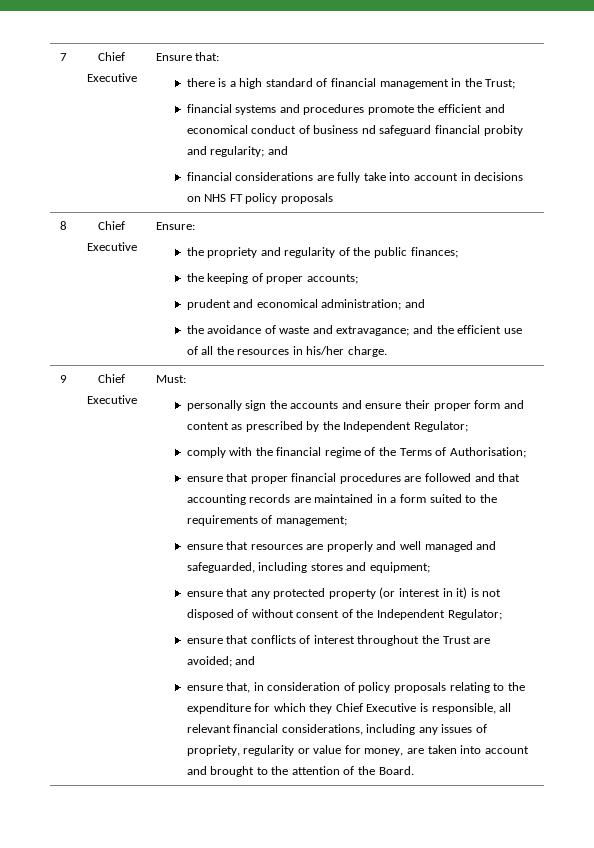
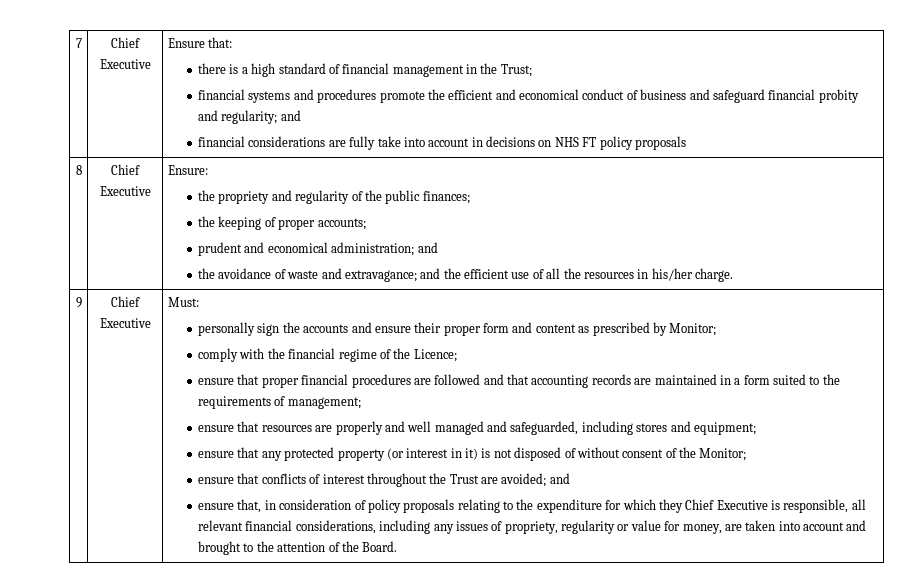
- financial systems and procedures promote the efficient and economical conduct of business nd safeguard financial probity and regularity; and
+ financial systems and procedures promote the efficient and economical conduct of business and safeguard financial probity and regularity; and
- personally sign the accounts and ensure their proper form and content as prescribed by the Independent Regulator;
+ personally sign the accounts and ensure their proper form and content as prescribed by Monitor;
- comply with the financial regime of the Terms of Authorisation;
+ comply with the financial regime of the Licence;
- ensure that any protected property (or interest in it) is not disposed of without consent of the Independent Regulator;
+ ensure that any protected property (or interest in it) is not disposed of without consent of the Monitor;

